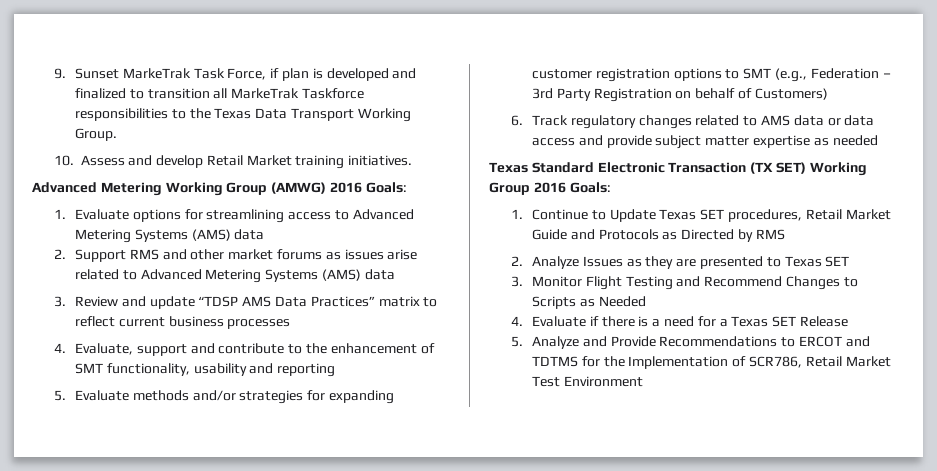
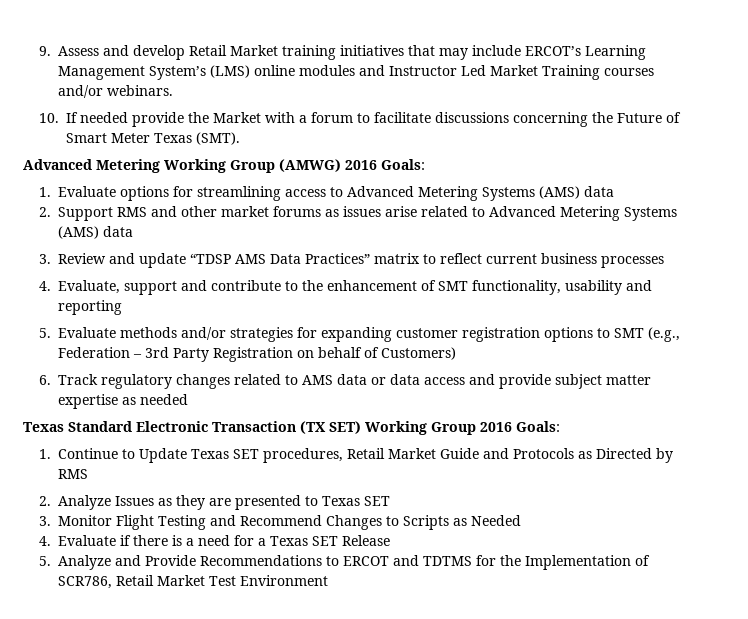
- 9. Sunset MarkeTrak Task Force, if plan is developed and finalized to transition all MarkeTrak Taskforce responsibilities to the Texas Data Transport Working Group.
- 10. Assess and develop Retail Market training initiatives.
+ 9. Assess and develop Retail Market training initiatives that may include ERCOT’s Learning Management System’s (LMS) online modules and Instructor Led Market Training courses and/or webinars.
+ 10. If needed provide the Market with a forum to facilitate discussions concerning the Future of Smart Meter Texas (SMT).

